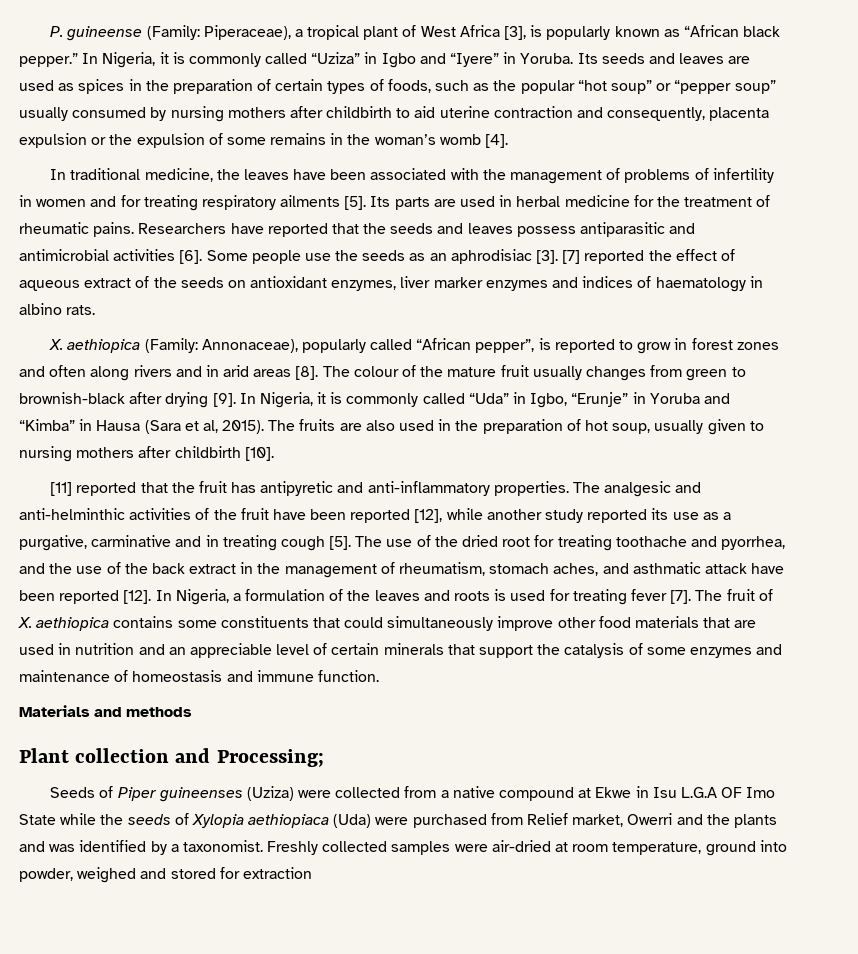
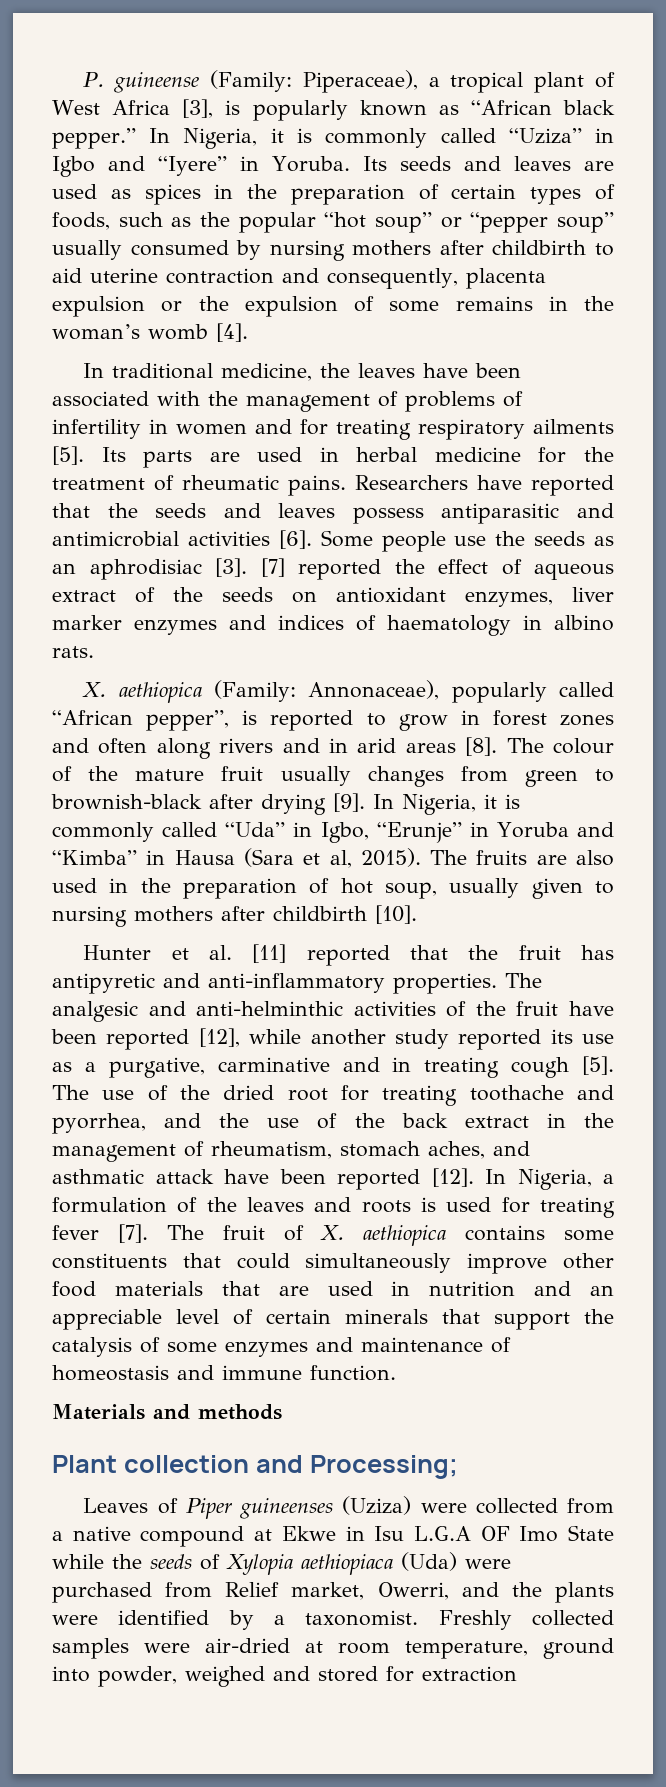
- [11] reported that the fruit has antipyretic and anti-inflammatory properties.
+ Hunter et al. [11] reported that the fruit has antipyretic and anti-inflammatory properties.
- Seeds of Piper guineenses (Uziza) were collected from a native compound at Ekwe in Isu L.G.A OF Imo State while the seeds of Xylopia aethiopiaca (Uda) were purchased from Relief market, Owerri and the plants and was identified by a taxonomist.
+ Leaves of Piper guineenses (Uziza) were collected from a native compound at Ekwe in Isu L.G.A OF Imo State while the seeds of Xylopia aethiopiaca (Uda) were purchased from Relief market, Owerri, and the plants were identified by a taxonomist.

